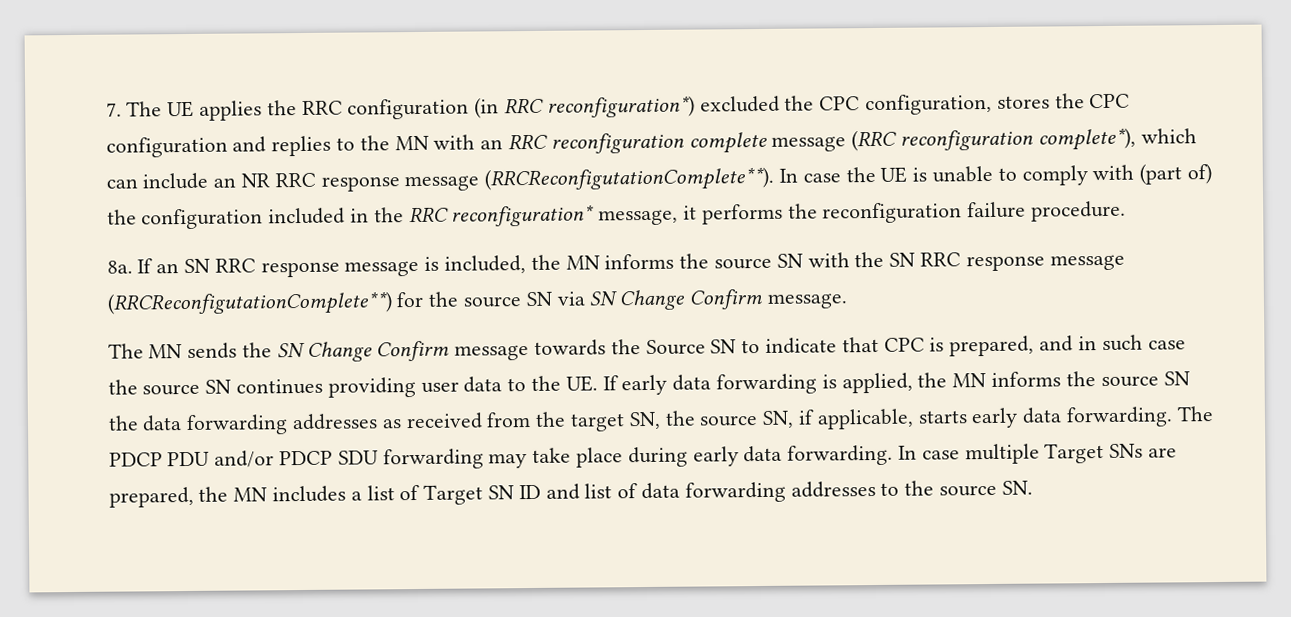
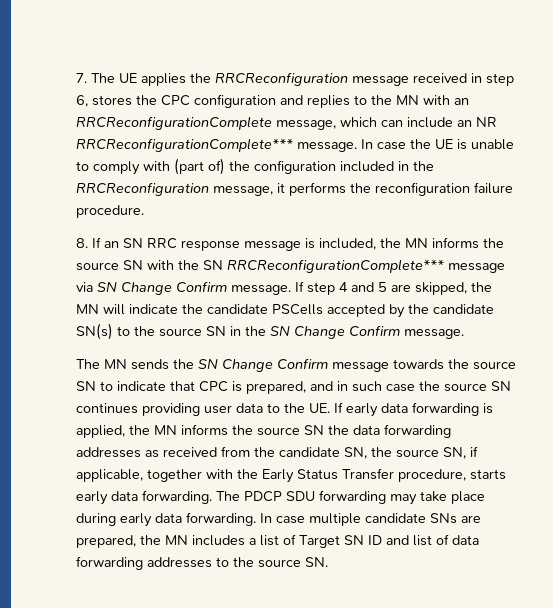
- 7. The UE applies the RRC configuration (in RRC reconfiguration*) excluded the CPC configuration, stores the CPC configuration and replies to the MN with an RRC reconfiguration complete message (RRC reconfiguration complete*), which can include an NR RRC response message (RRCReconfigutationComplete**).
+ 7. The UE applies the RRCReconfiguration message received in step 6, stores the CPC configuration and replies to the MN with an RRCReconfigurationComplete message, which can include an NR RRCReconfigurationComplete*** message.
- In case the UE is unable to comply with (part of) the configuration included in the RRC reconfiguration* message, it performs the reconfiguration failure procedure.
+ In case the UE is unable to comply with (part of) the configuration included in the RRCReconfiguration message, it performs the reconfiguration failure procedure.
- 8a. If an SN RRC response message is included, the MN informs the source SN with the SN RRC response message (RRCReconfigutationComplete**) for the source SN via SN Change Confirm message.
+ 8. If an SN RRC response message is included, the MN informs the source SN with the SN RRCReconfigurationComplete*** message via SN Change Confirm message. If step 4 and 5 are skipped, the MN will indicate the candidate PSCells accepted by the candidate SN(s) to the source SN in the SN Change Confirm message.
- The MN sends the SN Change Confirm message towards the Source SN to indicate that CPC is prepared, and in such case the source SN continues providing user data to the UE. If early data forwarding is applied, the MN informs the source SN the data forwarding addresses as received from the target SN, the source SN, if applicable, starts early data forwarding.
+ The MN sends the SN Change Confirm message towards the source SN to indicate that CPC is prepared, and in such case the source SN continues providing user data to the UE. If early data forwarding is applied, the MN informs the source SN the data forwarding addresses as received from the candidate SN, the source SN, if applicable, together with the Early Status Transfer procedure, starts early data forwarding.
- The PDCP PDU and/or PDCP SDU forwarding may take place during early data forwarding.
+ The PDCP SDU forwarding may take place during early data forwarding.
- In case multiple Target SNs are prepared, the MN includes a list of Target SN ID and list of data forwarding addresses to the source SN.
+ In case multiple candidate SNs are prepared, the MN includes a list of Target SN ID and list of data forwarding addresses to the source SN.

